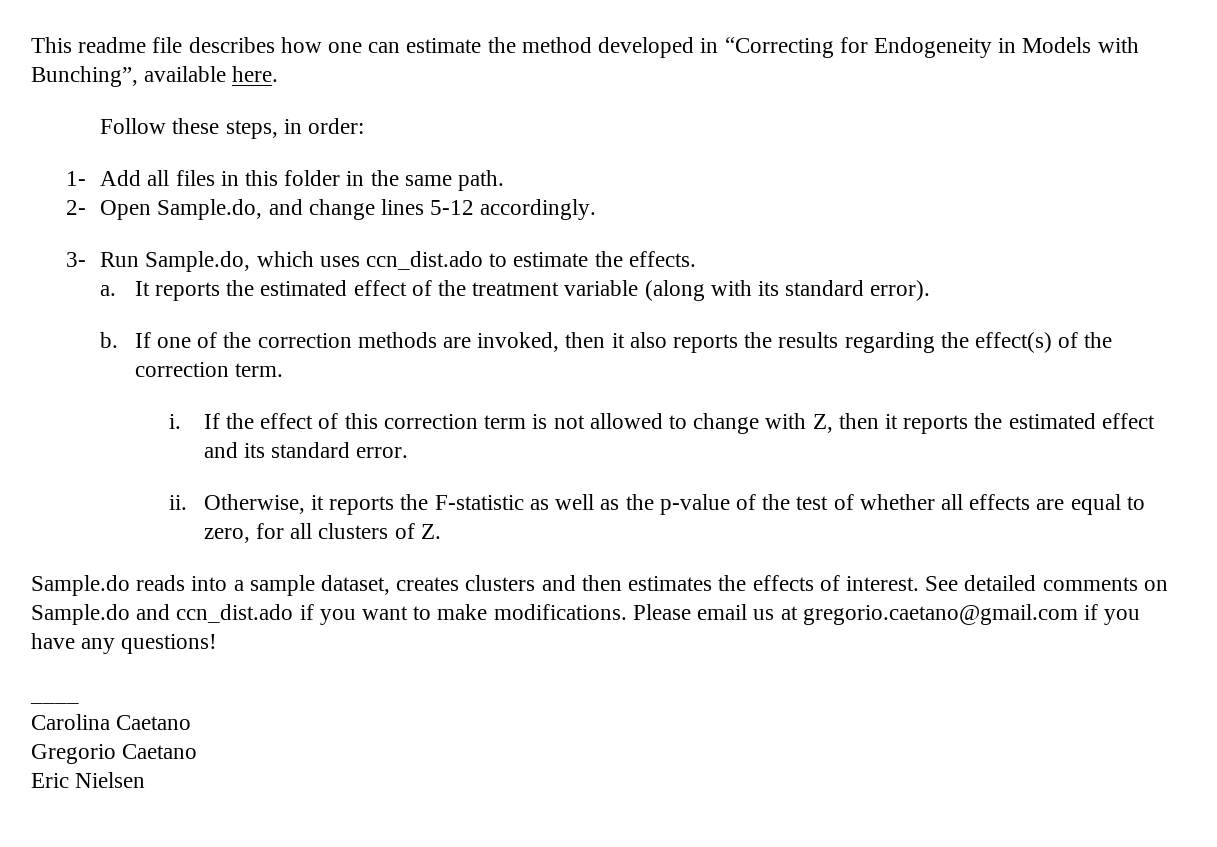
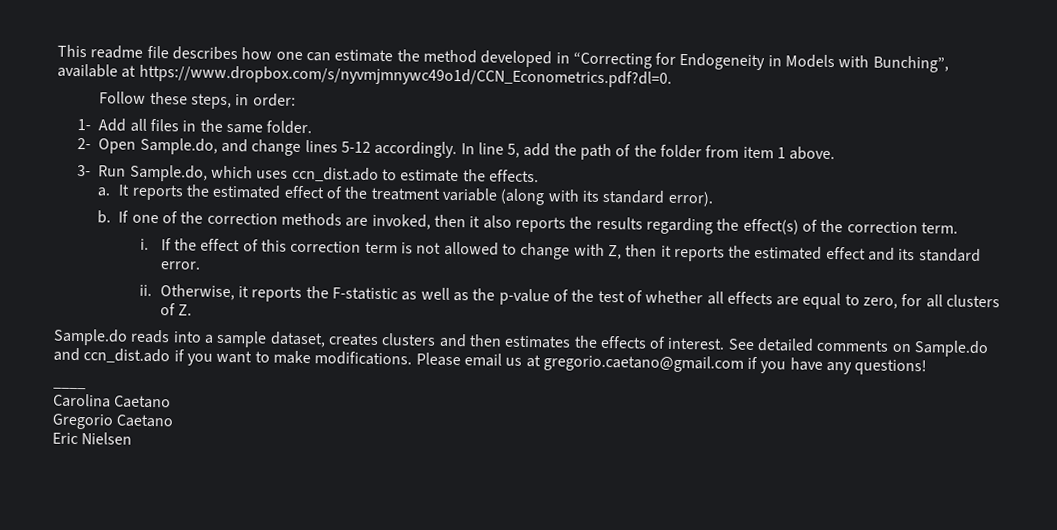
- This readme file describes how one can estimate the method developed in “Correcting for Endogeneity in Models with Bunching”, available here.
+ This readme file describes how one can estimate the method developed in “Correcting for Endogeneity in Models with Bunching”, available at https://www.dropbox.com/s/nyvmjmnywc49o1d/CCN_Econometrics.pdf?dl=0.
- 1- Add all files in this folder in the same path.
+ 1- Add all files in the same folder.
+ In line 5, add the path of the folder from item 1 above.

